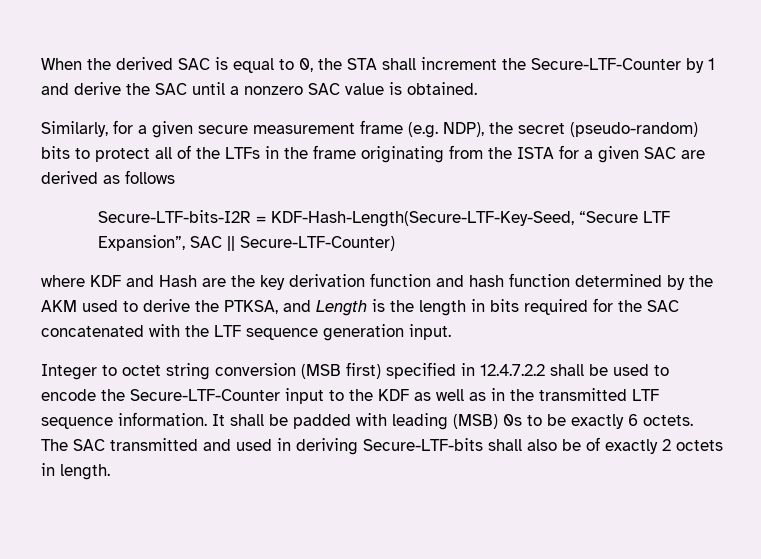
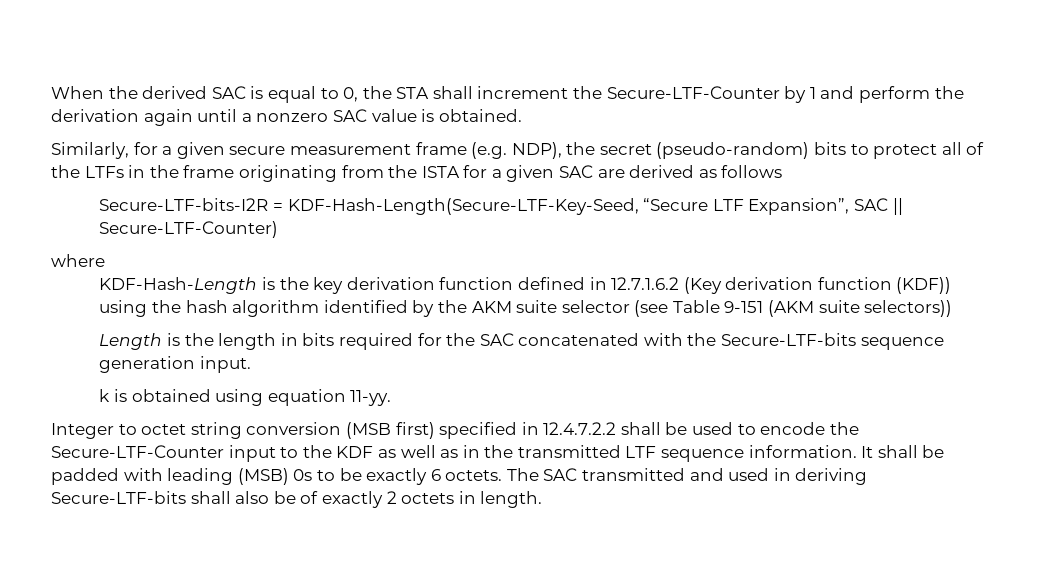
- When the derived SAC is equal to 0, the STA shall increment the Secure-LTF-Counter by 1 and derive the SAC until a nonzero SAC value is obtained.
+ When the derived SAC is equal to 0, the STA shall increment the Secure-LTF-Counter by 1 and perform the derivation again until a nonzero SAC value is obtained.
- where KDF and Hash are the key derivation function and hash function determined by the AKM used to derive the PTKSA, and Length is the length in bits required for the SAC concatenated with the LTF sequence generation input.
+ where
+ KDF-Hash-Length is the key derivation function defined in 12.7.1.6.2 (Key derivation function (KDF)) using the hash algorithm identified by the AKM suite selector (see Table 9-151 (AKM suite selectors))
+ Length is the length in bits required for the SAC concatenated with the Secure-LTF-bits sequence generation input.
+ k is obtained using equation 11-yy.

